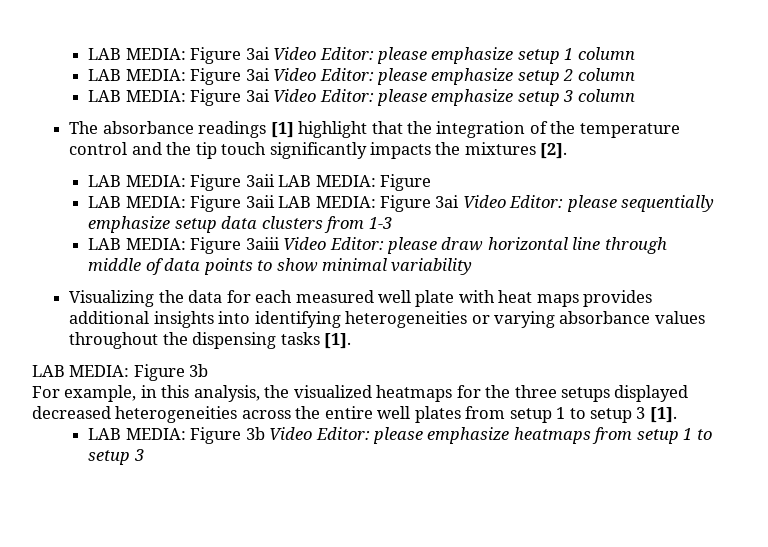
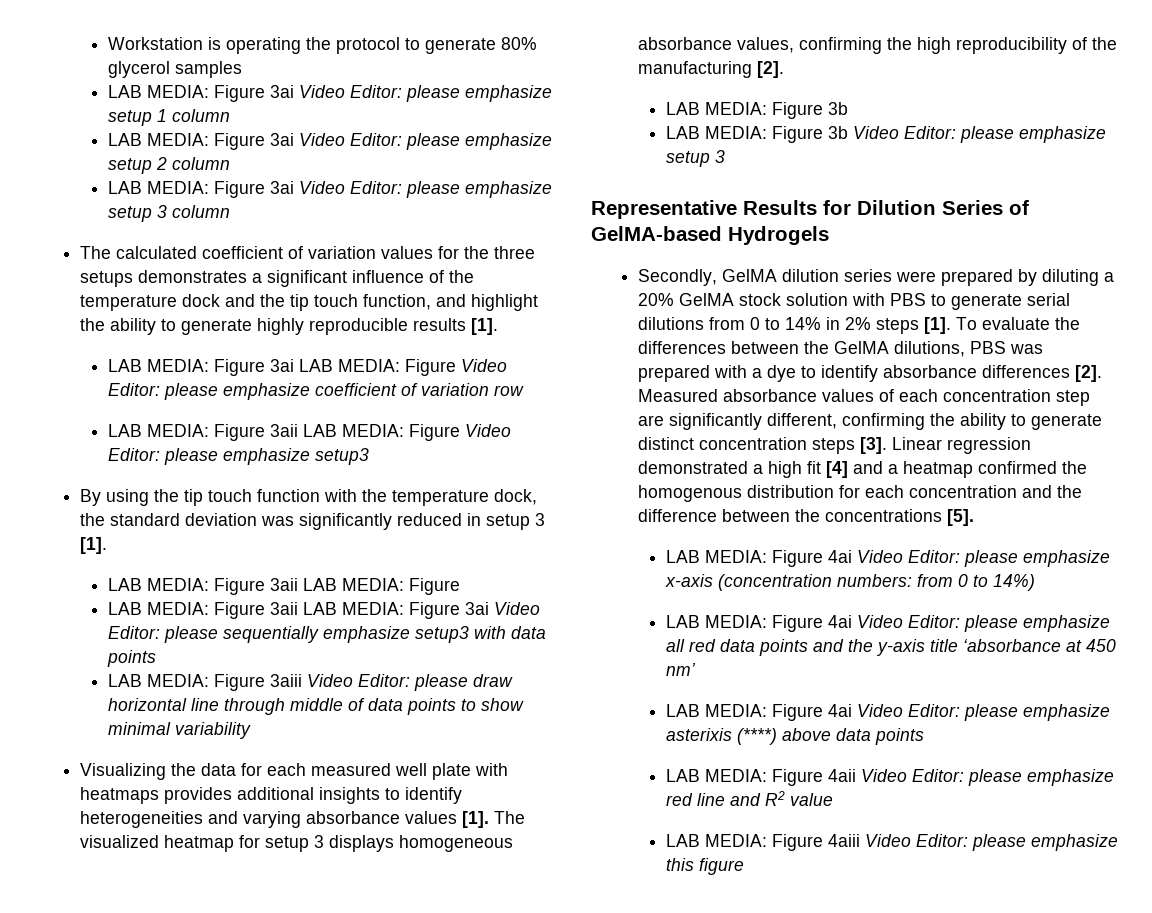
+ Workstation is operating the protocol to generate 80% glycerol samples
- The absorbance readings [1] highlight that the integration of the temperature control and the tip touch significantly impacts the mixtures [2].
+ The calculated coefficient of variation values for the three setups demonstrates a significant influence of the temperature dock and the tip touch function, and highlight the ability to generate highly reproducible results [1].
+ LAB MEDIA: Figure 3ai LAB MEDIA: Figure Video Editor: please emphasize coefficient of variation row
+ LAB MEDIA: Figure 3aii LAB MEDIA: Figure Video Editor: please emphasize setup3
+ By using the tip touch function with the temperature dock, the standard deviation was significantly reduced in setup 3 [1].
- LAB MEDIA: Figure 3aii LAB MEDIA: Figure 3ai Video Editor: please sequentially emphasize setup data clusters from 1-3
+ LAB MEDIA: Figure 3aii LAB MEDIA: Figure 3ai Video Editor: please sequentially emphasize setup3 with data points
- Visualizing the data for each measured well plate with heat maps provides additional insights into identifying heterogeneities or varying absorbance values throughout the dispensing tasks [1].
+ Visualizing the data for each measured well plate with heatmaps provides additional insights to identify heterogeneities and varying absorbance values [1]. The visualized heatmap for setup 3 displays homogeneous absorbance values, confirming the high reproducibility of the manufacturing [2].
  LAB MEDIA: Figure 3b
- For example, in this analysis, the visualized heatmaps for the three setups displayed decreased heterogeneities across the entire well plates from setup 1 to setup 3 [1].
- LAB MEDIA: Figure 3b Video Editor: please emphasize heatmaps from setup 1 to setup 3
+ LAB MEDIA: Figure 3b Video Editor: please emphasize setup 3
+ Representative Results for Dilution Series of GelMA-based Hydrogels
+ Secondly, GelMA dilution series were prepared by diluting a 20% GelMA stock solution with PBS to generate serial dilutions from 0 to 14% in 2% steps [1]. To evaluate the differences between the GelMA dilutions, PBS was prepared with a dye to identify absorbance differences [2]. Measured absorbance values of each concentration step are significantly different, confirming the ability to generate distinct concentration steps [3]. Linear regression demonstrated a high fit [4] and a heatmap confirmed the homogenous distribution for each concentration and the difference between the concentrations [5].
+ LAB MEDIA: Figure 4ai Video Editor: please emphasize x-axis (concentration numbers: from 0 to 14%)
+ LAB MEDIA: Figure 4ai Video Editor: please emphasize all red data points and the y-axis title ‘absorbance at 450 nm’
+ LAB MEDIA: Figure 4ai Video Editor: please emphasize asterixis (****) above data points
+ LAB MEDIA: Figure 4aii Video Editor: please emphasize red line and R2 value
+ LAB MEDIA: Figure 4aiii Video Editor: please emphasize this figure

